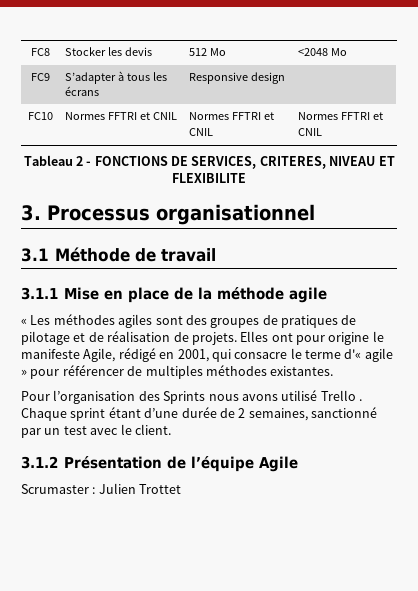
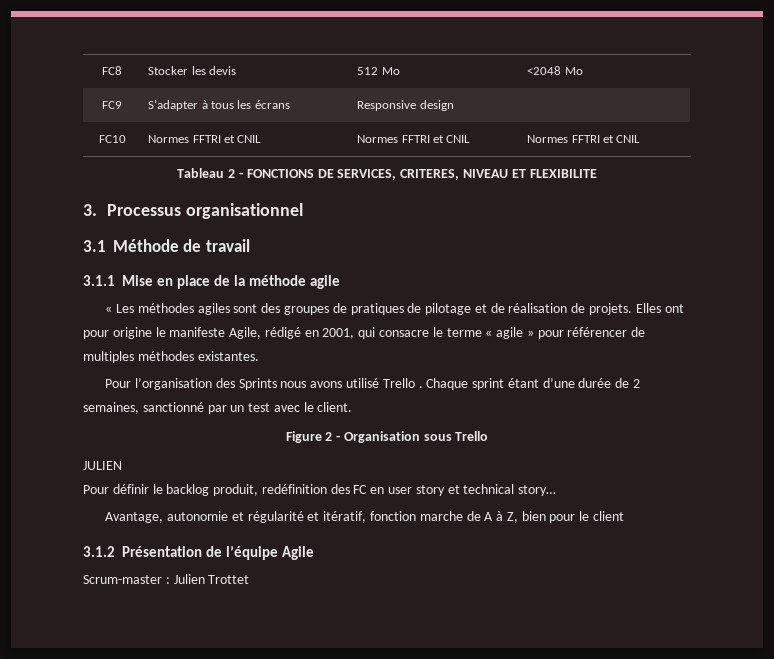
- Elles ont pour origine le manifeste Agile, rédigé en 2001, qui consacre le terme d'« agile » pour référencer de multiples méthodes existantes.
+ Elles ont pour origine le manifeste Agile, rédigé en 2001, qui consacre le terme « agile » pour référencer de multiples méthodes existantes.
+ Figure 2 - Organisation sous Trello
+ JULIEN
+ Pour définir le backlog produit, redéfinition des FC en user story et technical story…
+ Avantage, autonomie et régularité et itératif, fonction marche de A à Z, bien pour le client
- Scrumaster : Julien Trottet
+ Scrum-master : Julien Trottet

